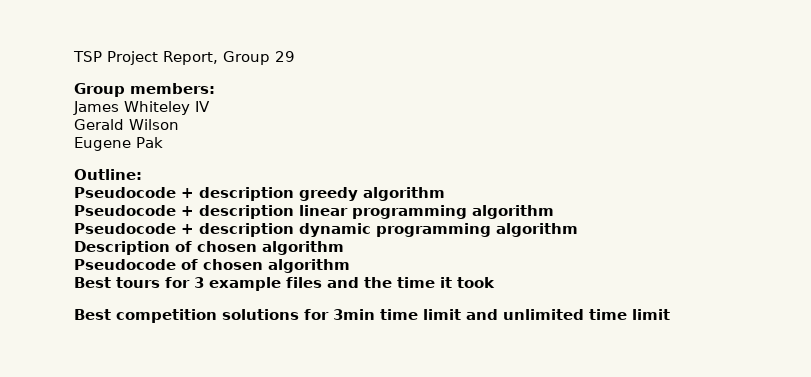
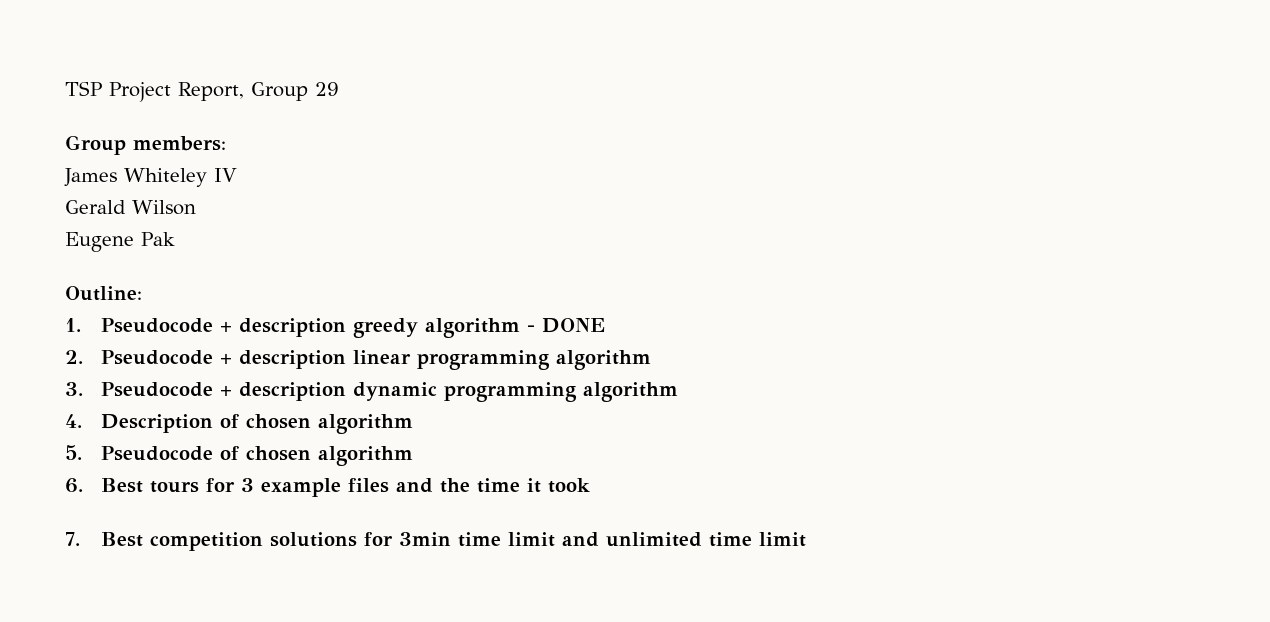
- Pseudocode + description greedy algorithm
- Pseudocode + description linear programming algorithm
+ 1. Pseudocode + description greedy algorithm - DONE
+ 2. Pseudocode + description linear programming algorithm
- Pseudocode + description dynamic programming algorithm
+ 3. Pseudocode + description dynamic programming algorithm
- Description of chosen algorithm
+ 4. Description of chosen algorithm
- Pseudocode of chosen algorithm
+ 5. Pseudocode of chosen algorithm
- Best tours for 3 example files and the time it took
+ 6. Best tours for 3 example files and the time it took
- Best competition solutions for 3min time limit and unlimited time limit
+ 7. Best competition solutions for 3min time limit and unlimited time limit

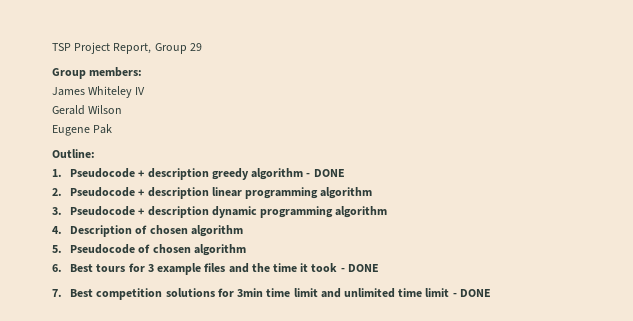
- 6. Best tours for 3 example files and the time it took
+ 6. Best tours for 3 example files and the time it took - DONE
- 7. Best competition solutions for 3min time limit and unlimited time limit
+ 7. Best competition solutions for 3min time limit and unlimited time limit - DONE

